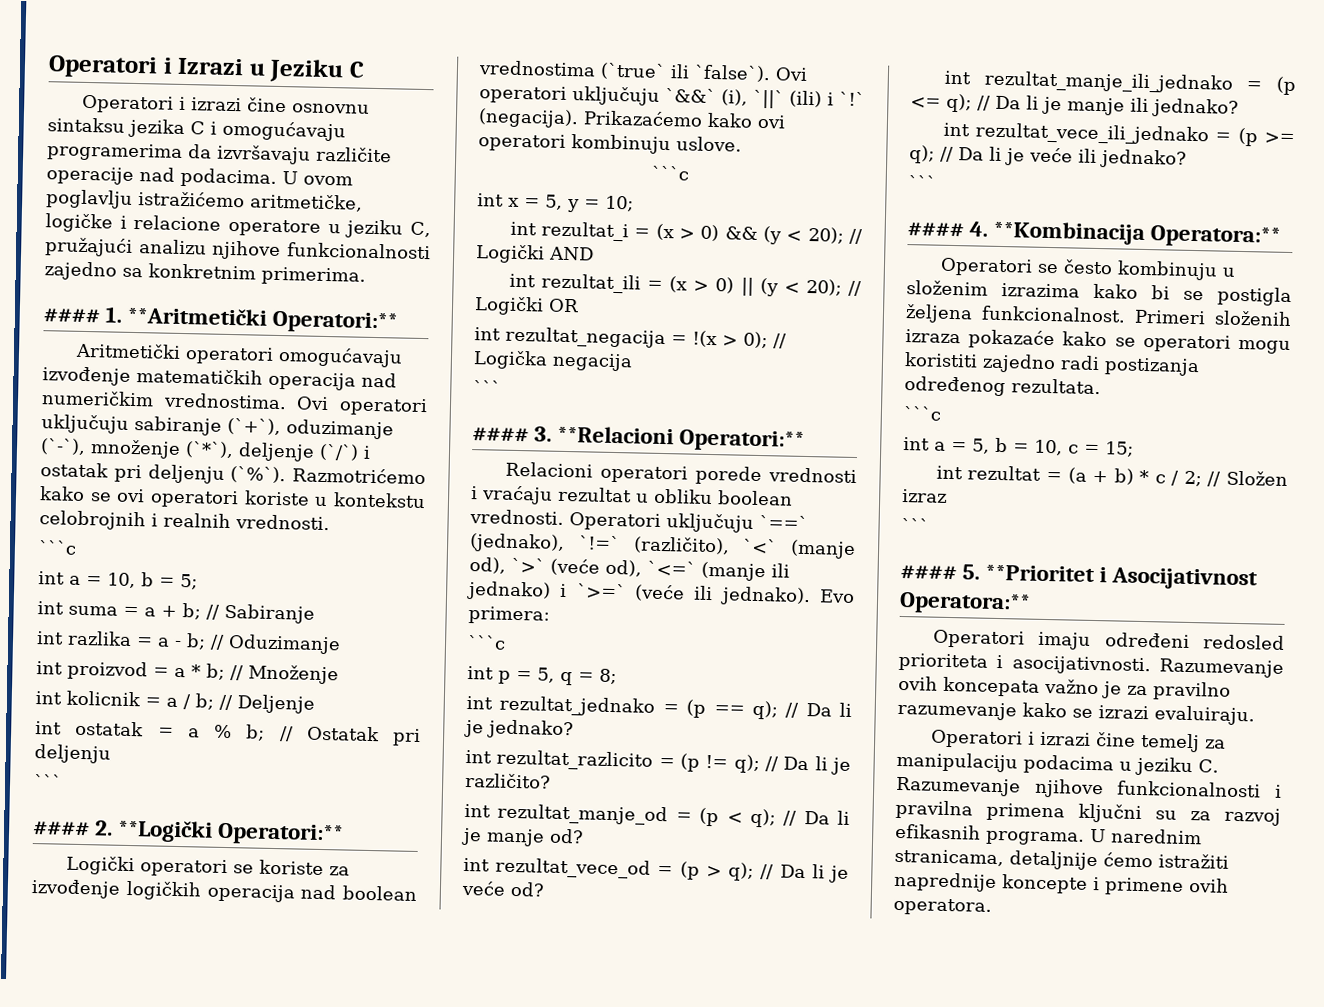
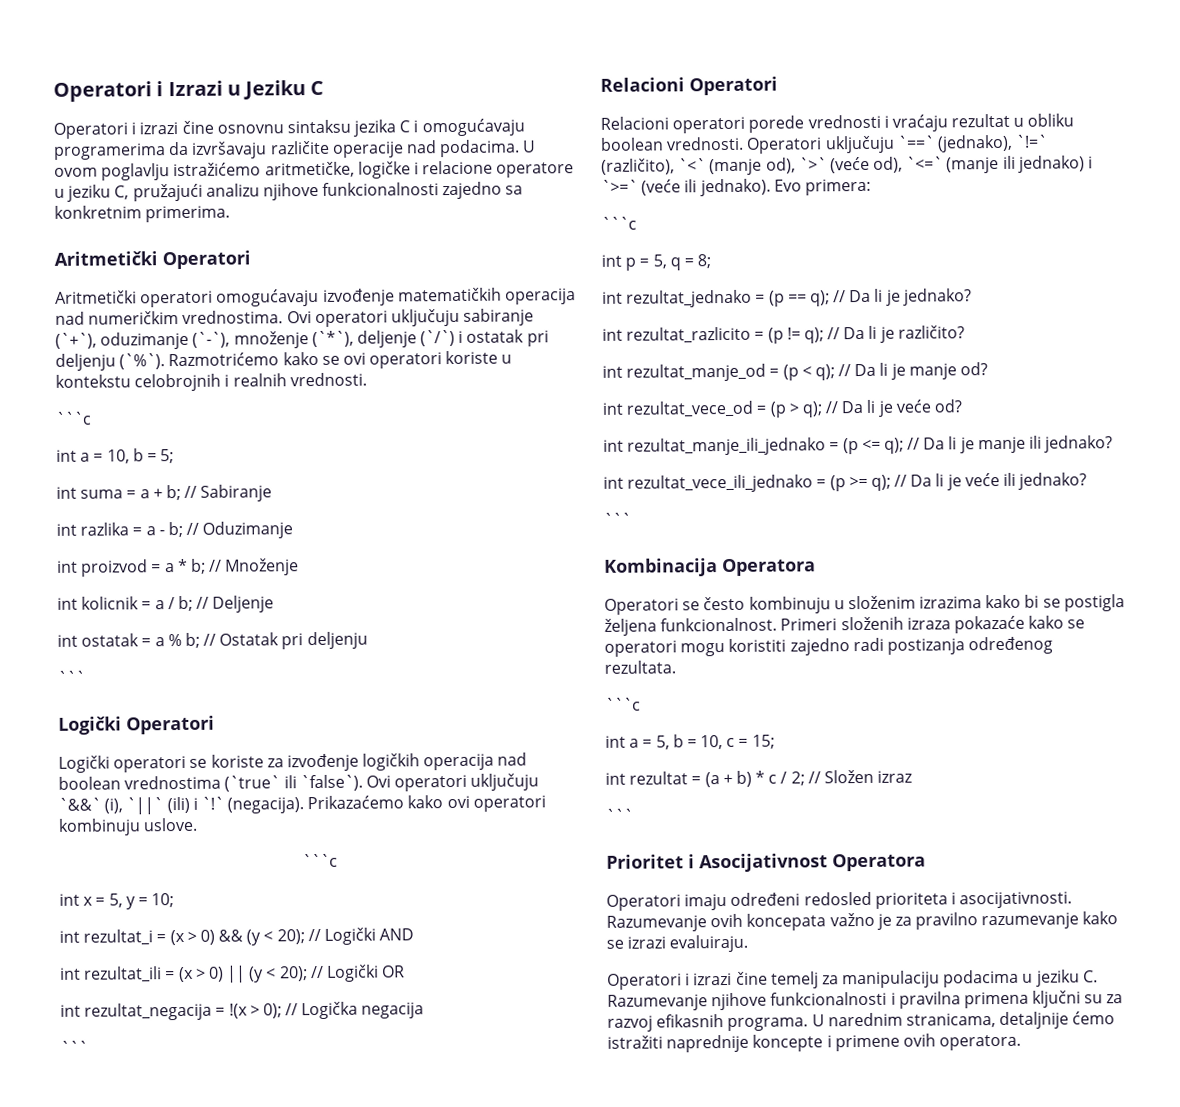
- #### 1. **Aritmetički Operatori:**
+ Aritmetički Operatori
- #### 2. **Logički Operatori:**
+ Logički Operatori
- #### 3. **Relacioni Operatori:**
+ Relacioni Operatori
- #### 4. **Kombinacija Operatora:**
+ Kombinacija Operatora
- #### 5. **Prioritet i Asocijativnost Operatora:**
+ Prioritet i Asocijativnost Operatora

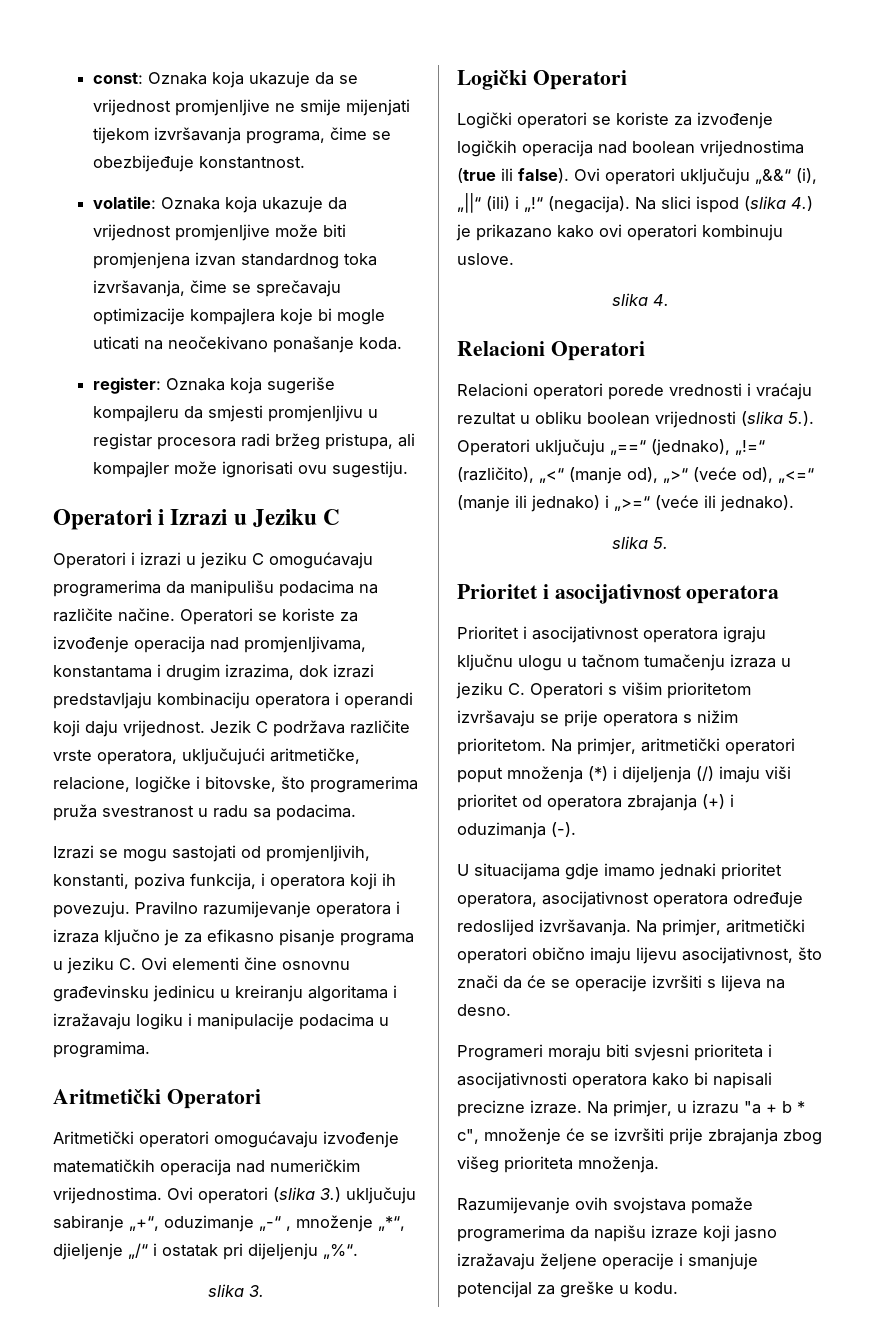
+ const: Oznaka koja ukazuje da se vrijednost promjenljive ne smije mijenjati tijekom izvršavanja programa, čime se obezbijeđuje konstantnost.
+ volatile: Oznaka koja ukazuje da vrijednost promjenljive može biti promjenjena izvan standardnog toka izvršavanja, čime se sprečavaju optimizacije kompajlera koje bi mogle uticati na neočekivano ponašanje koda.
+ register: Oznaka koja sugeriše kompajleru da smjesti promjenljivu u registar procesora radi bržeg pristupa, ali kompajler može ignorisati ovu sugestiju.
- Operatori i izrazi čine osnovnu sintaksu jezika C i omogućavaju programerima da izvršavaju različite operacije nad podacima. U ovom poglavlju istražićemo aritmetičke, logičke i relacione operatore u jeziku C, pružajući analizu njihove funkcionalnosti zajedno sa konkretnim primerima.
+ Operatori i izrazi u jeziku C omogućavaju programerima da manipulišu podacima na različite načine. Operatori se koriste za izvođenje operacija nad promjenljivama, konstantama i drugim izrazima, dok izrazi predstavljaju kombinaciju operatora i operandi koji daju vrijednost. Jezik C podržava različite vrste operatora, uključujući aritmetičke, relacione, logičke i bitovske, što programerima pruža svestranost u radu sa podacima.
+ Izrazi se mogu sastojati od promjenljivih, konstanti, poziva funkcija, i operatora koji ih povezuju. Pravilno razumijevanje operatora i izraza ključno je za efikasno pisanje programa u jeziku C. Ovi elementi čine osnovnu građevinsku jedinicu u kreiranju algoritama i izražavaju logiku i manipulacije podacima u programima.
- Aritmetički operatori omogućavaju izvođenje matematičkih operacija nad numeričkim vrednostima. Ovi operatori uključuju sabiranje (`+`), oduzimanje (`-`), množenje (`*`), deljenje (`/`) i ostatak pri deljenju (`%`). Razmotrićemo kako se ovi operatori koriste u kontekstu celobrojnih i realnih vrednosti.
- ```c
- int a = 10, b = 5;
- int suma = a + b; // Sabiranje
- int razlika = a - b; // Oduzimanje
- int proizvod = a * b; // Množenje
- int kolicnik = a / b; // Deljenje
- int ostatak = a % b; // Ostatak pri deljenju
- ```
+ Aritmetički operatori omogućavaju izvođenje matematičkih operacija nad numeričkim vrijednostima. Ovi operatori (slika 3.) uključuju sabiranje „+“, oduzimanje „-“ , množenje „*“, djieljenje „/“ i ostatak pri dijeljenju „%“.
+ slika 3.
- Logički operatori se koriste za izvođenje logičkih operacija nad boolean vrednostima (`true` ili `false`). Ovi operatori uključuju `&&` (i), `||` (ili) i `!` (negacija). Prikazaćemo kako ovi operatori kombinuju uslove.
- ```c
- int x = 5, y = 10;
- int rezultat_i = (x > 0) && (y < 20); // Logički AND
- int rezultat_ili = (x > 0) || (y < 20); // Logički OR
- int rezultat_negacija = !(x > 0); // Logička negacija
- ```
+ Logički operatori se koriste za izvođenje logičkih operacija nad boolean vrijednostima (true ili false). Ovi operatori uključuju „&&“ (i), „||“ (ili) i „!“ (negacija). Na slici ispod (slika 4.) je prikazano kako ovi operatori kombinuju uslove.
+ slika 4.
- Relacioni operatori porede vrednosti i vraćaju rezultat u obliku boolean vrednosti. Operatori uključuju `==` (jednako), `!=` (različito), `<` (manje od), `>` (veće od), `<=` (manje ili jednako) i `>=` (veće ili jednako). Evo primera:
- ```c
- int p = 5, q = 8;
- int rezultat_jednako = (p == q); // Da li je jednako?
- int rezultat_razlicito = (p != q); // Da li je različito?
- int rezultat_manje_od = (p < q); // Da li je manje od?
- int rezultat_vece_od = (p > q); // Da li je veće od?
- int rezultat_manje_ili_jednako = (p <= q); // Da li je manje ili jednako?
- int rezultat_vece_ili_jednako = (p >= q); // Da li je veće ili jednako?
- ```
- Kombinacija Operatora
- Operatori se često kombinuju u složenim izrazima kako bi se postigla željena funkcionalnost. Primeri složenih izraza pokazaće kako se operatori mogu koristiti zajedno radi postizanja određenog rezultata.
- ```c
- int a = 5, b = 10, c = 15;
- int rezultat = (a + b) * c / 2; // Složen izraz
- ```
- Prioritet i Asocijativnost Operatora
- Operatori imaju određeni redosled prioriteta i asocijativnosti. Razumevanje ovih koncepata važno je za pravilno razumevanje kako se izrazi evaluiraju.
- Operatori i izrazi čine temelj za manipulaciju podacima u jeziku C. Razumevanje njihove funkcionalnosti i pravilna primena ključni su za razvoj efikasnih programa. U narednim stranicama, detaljnije ćemo istražiti naprednije koncepte i primene ovih operatora.
+ Relacioni operatori porede vrednosti i vraćaju rezultat u obliku boolean vrijednosti (slika 5.). Operatori uključuju „==“ (jednako), „!=“ (različito), „<“ (manje od), „>“ (veće od), „<=“ (manje ili jednako) i „>=“ (veće ili jednako).
+ slika 5.
+ Prioritet i asocijativnost operatora
+ Prioritet i asocijativnost operatora igraju ključnu ulogu u tačnom tumačenju izraza u jeziku C. Operatori s višim prioritetom izvršavaju se prije operatora s nižim prioritetom. Na primjer, aritmetički operatori poput množenja (*) i dijeljenja (/) imaju viši prioritet od operatora zbrajanja (+) i oduzimanja (-).
+ U situacijama gdje imamo jednaki prioritet operatora, asocijativnost operatora određuje redoslijed izvršavanja. Na primjer, aritmetički operatori obično imaju lijevu asocijativnost, što znači da će se operacije izvršiti s lijeva na desno.
+ Programeri moraju biti svjesni prioriteta i asocijativnosti operatora kako bi napisali precizne izraze. Na primjer, u izrazu "a + b * c", množenje će se izvršiti prije zbrajanja zbog višeg prioriteta množenja.
+ Razumijevanje ovih svojstava pomaže programerima da napišu izraze koji jasno izražavaju željene operacije i smanjuje potencijal za greške u kodu.

